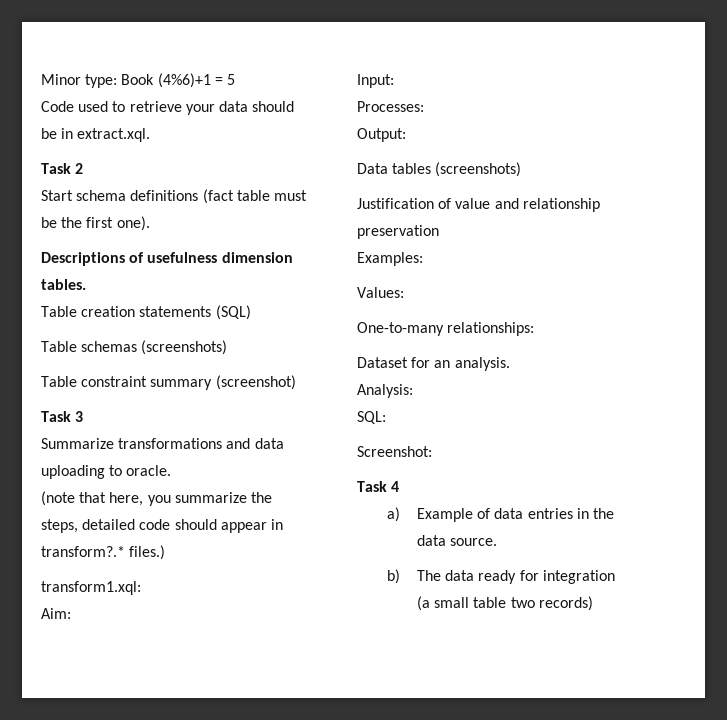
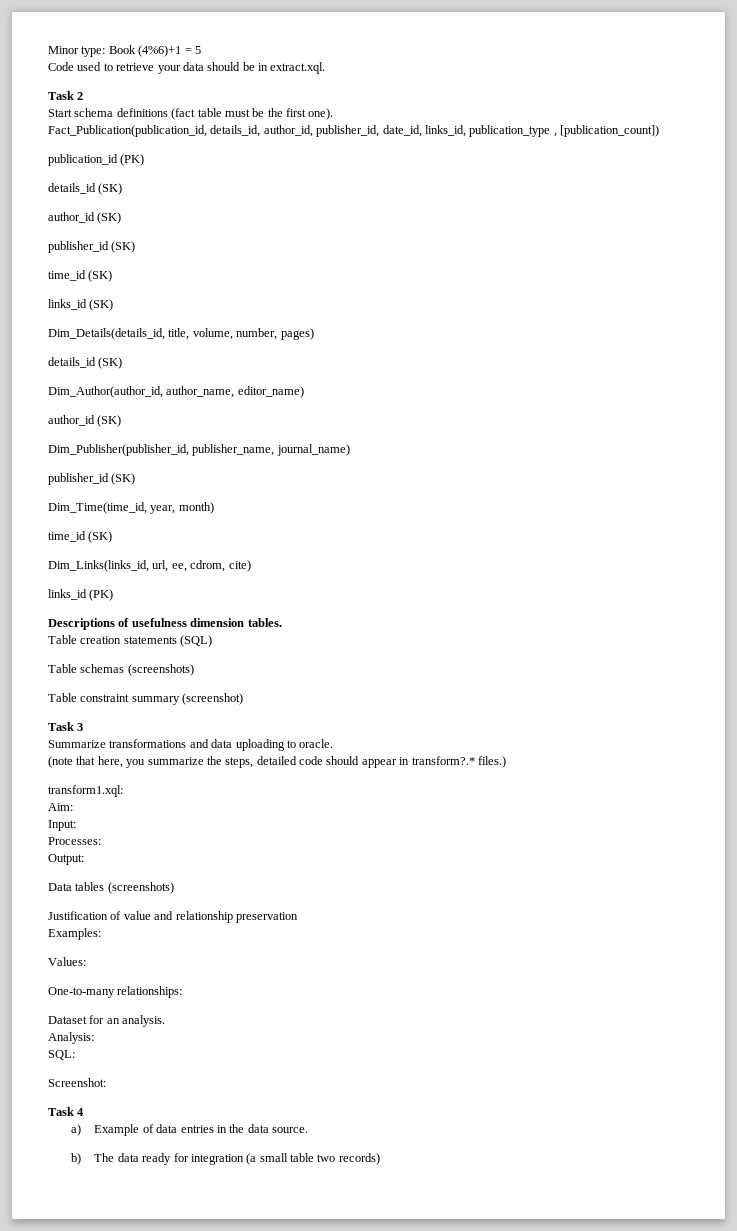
+ Fact_Publication(publication_id, details_id, author_id, publisher_id, date_id, links_id, publication_type , [publication_count])
+ publication_id (PK)
+ details_id (SK)
+ author_id (SK)
+ publisher_id (SK)
+ time_id (SK)
+ links_id (SK)
+ Dim_Details(details_id, title, volume, number, pages)
+ details_id (SK)
+ Dim_Author(author_id, author_name, editor_name)
+ author_id (SK)
+ Dim_Publisher(publisher_id, publisher_name, journal_name)
+ publisher_id (SK)
+ Dim_Time(time_id, year, month)
+ time_id (SK)
+ Dim_Links(links_id, url, ee, cdrom, cite)
+ links_id (PK)

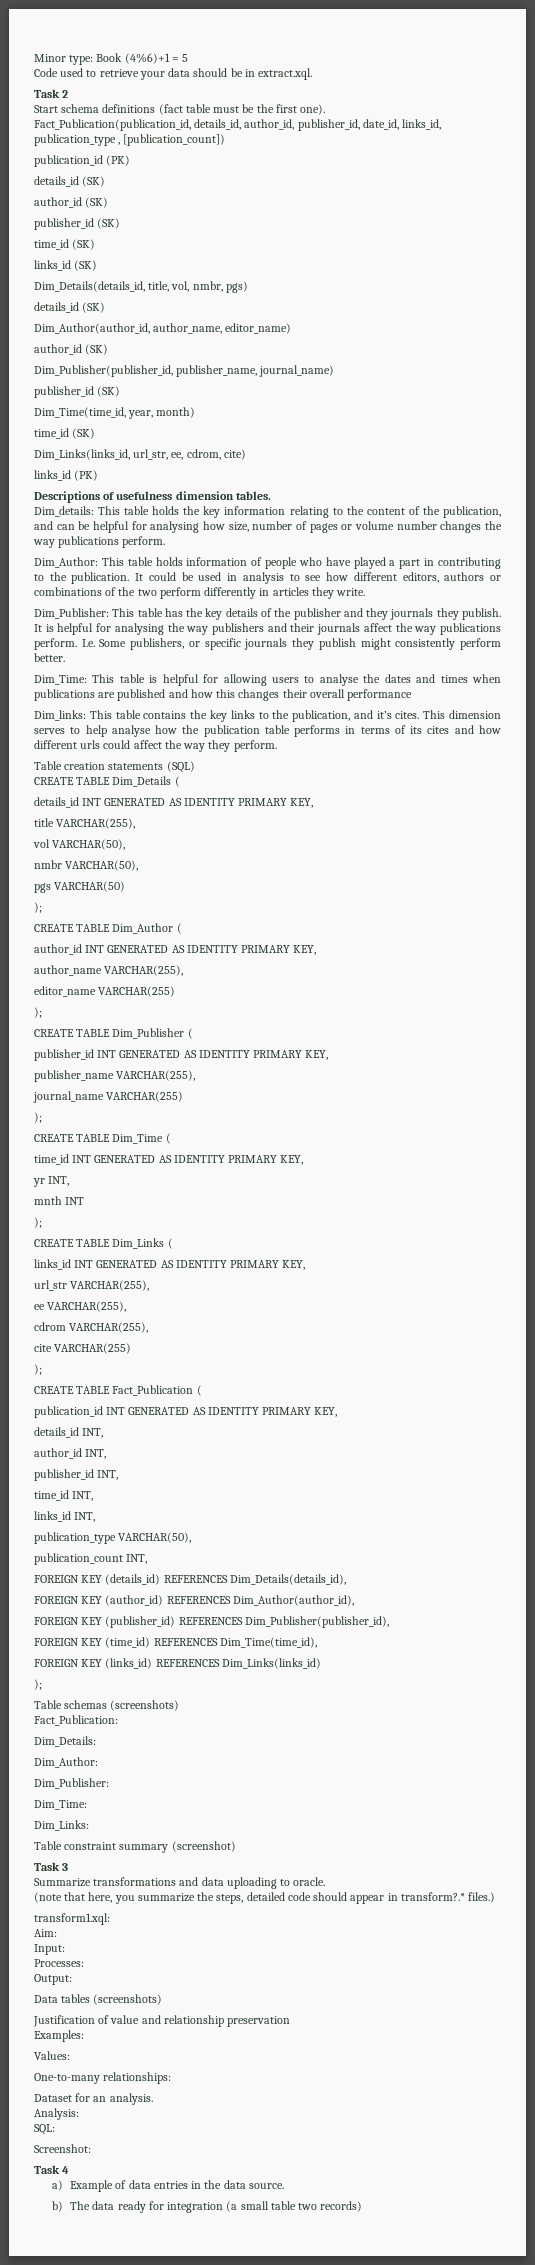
- Dim_Details(details_id, title, volume, number, pages)
+ Dim_Details(details_id, title, vol, nmbr, pgs)
- Dim_Links(links_id, url, ee, cdrom, cite)
+ Dim_Links(links_id, url_str, ee, cdrom, cite)
+ Dim_details: This table holds the key information relating to the content of the publication, and can be helpful for analysing how size, number of pages or volume number changes the way publications perform.
+ Dim_Author: This table holds information of people who have played a part in contributing to the publication. It could be used in analysis to see how different editors, authors or combinations of the two perform differently in articles they write.
+ Dim_Publisher: This table has the key details of the publisher and they journals they publish. It is helpful for analysing the way publishers and their journals affect the way publications perform. I.e. Some publishers, or specific journals they publish might consistently perform better.
+ Dim_Time: This table is helpful for allowing users to analyse the dates and times when publications are published and how this changes their overall performance
+ Dim_links: This table contains the key links to the publication, and it’s cites. This dimension serves to help analyse how the publication table performs in terms of its cites and how different urls could affect the way they perform.
  Table creation statements (SQL)
+ CREATE TABLE Dim_Details (
+ details_id INT GENERATED AS IDENTITY PRIMARY KEY,
+ title VARCHAR(255),
+ vol VARCHAR(50),
+ nmbr VARCHAR(50),
+ pgs VARCHAR(50)
+ );
+ CREATE TABLE Dim_Author (
+ author_id INT GENERATED AS IDENTITY PRIMARY KEY,
+ author_name VARCHAR(255),
+ editor_name VARCHAR(255)
+ );
+ CREATE TABLE Dim_Publisher (
+ publisher_id INT GENERATED AS IDENTITY PRIMARY KEY,
+ publisher_name VARCHAR(255),
+ journal_name VARCHAR(255)
+ );
+ CREATE TABLE Dim_Time (
+ time_id INT GENERATED AS IDENTITY PRIMARY KEY,
+ yr INT,
+ mnth INT
+ );
+ CREATE TABLE Dim_Links (
+ links_id INT GENERATED AS IDENTITY PRIMARY KEY,
+ url_str VARCHAR(255),
+ ee VARCHAR(255),
+ cdrom VARCHAR(255),
+ cite VARCHAR(255)
+ );
+ CREATE TABLE Fact_Publication (
+ publication_id INT GENERATED AS IDENTITY PRIMARY KEY,
+ details_id INT,
+ author_id INT,
+ publisher_id INT,
+ time_id INT,
+ links_id INT,
+ publication_type VARCHAR(50),
+ publication_count INT,
+ FOREIGN KEY (details_id) REFERENCES Dim_Details(details_id),
+ FOREIGN KEY (author_id) REFERENCES Dim_Author(author_id),
+ FOREIGN KEY (publisher_id) REFERENCES Dim_Publisher(publisher_id),
+ FOREIGN KEY (time_id) REFERENCES Dim_Time(time_id),
+ FOREIGN KEY (links_id) REFERENCES Dim_Links(links_id)
+ );
  Table schemas (screenshots)
+ Fact_Publication:
+ Dim_Details:
+ Dim_Author:
+ Dim_Publisher:
+ Dim_Time:
+ Dim_Links:

